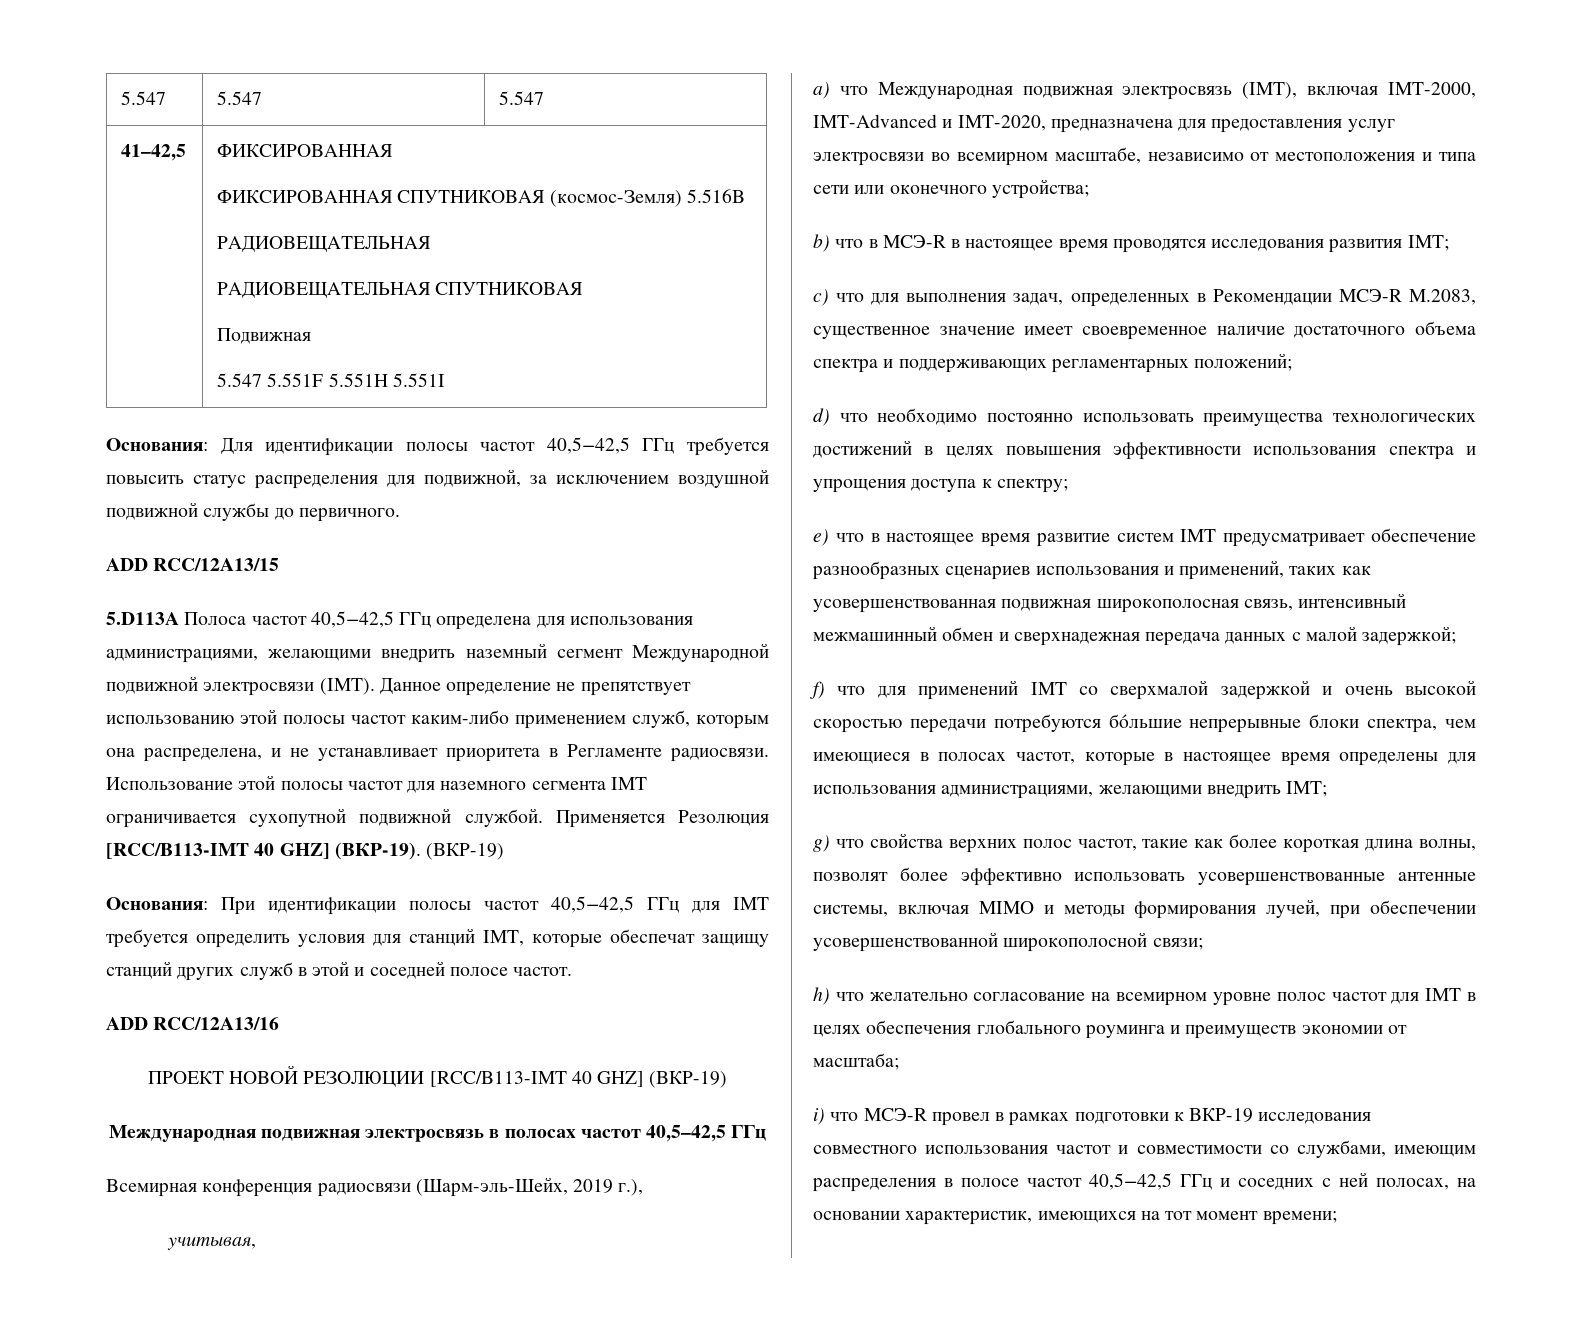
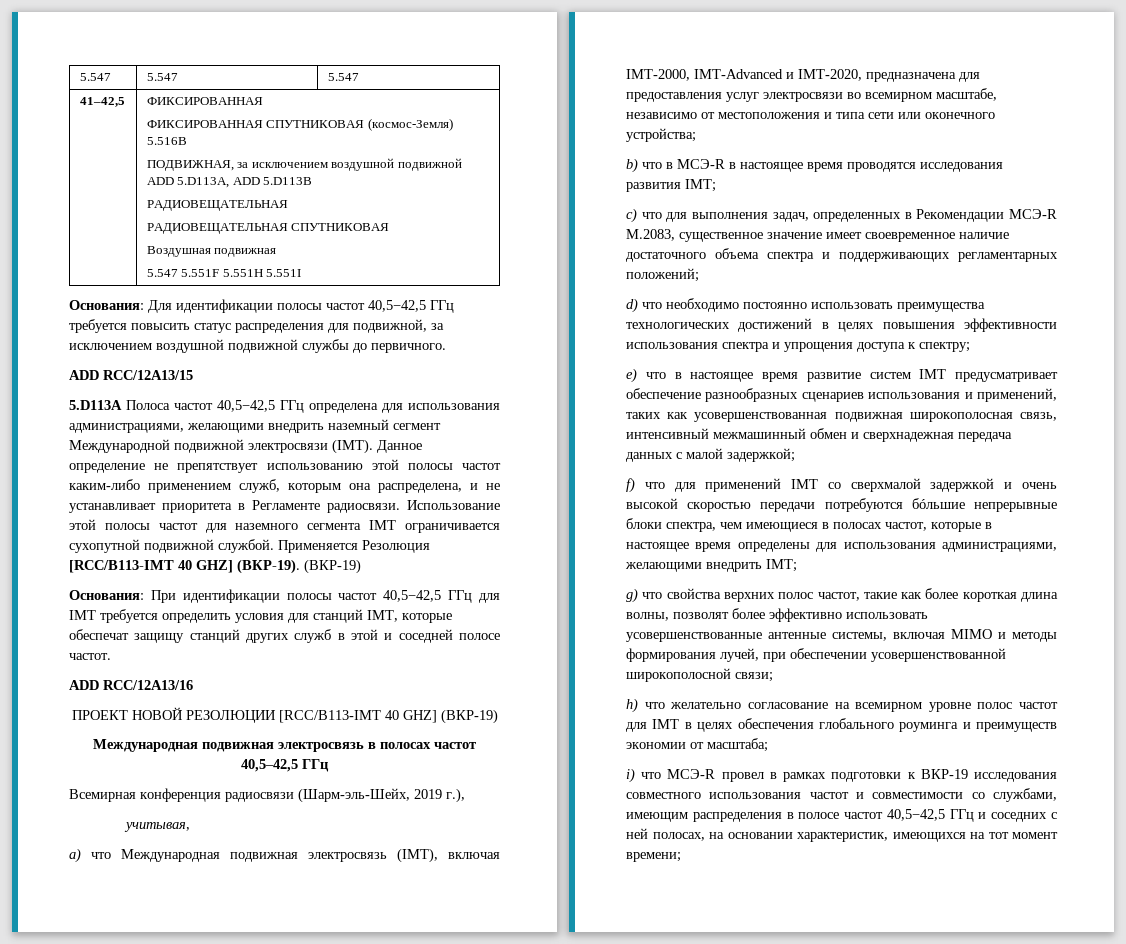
  41–42,5 | ФИКСИРОВАННАЯ
  ФИКСИРОВАННАЯ СПУТНИКОВАЯ (космос-Земля) 5.516B
+ ПОДВИЖНАЯ, за исключением воздушной подвижной ADD 5.D113A, ADD 5.D113B
  РАДИОВЕЩАТЕЛЬНАЯ
  РАДИОВЕЩАТЕЛЬНАЯ СПУТНИКОВАЯ
- Подвижная
+ Воздушная подвижная

